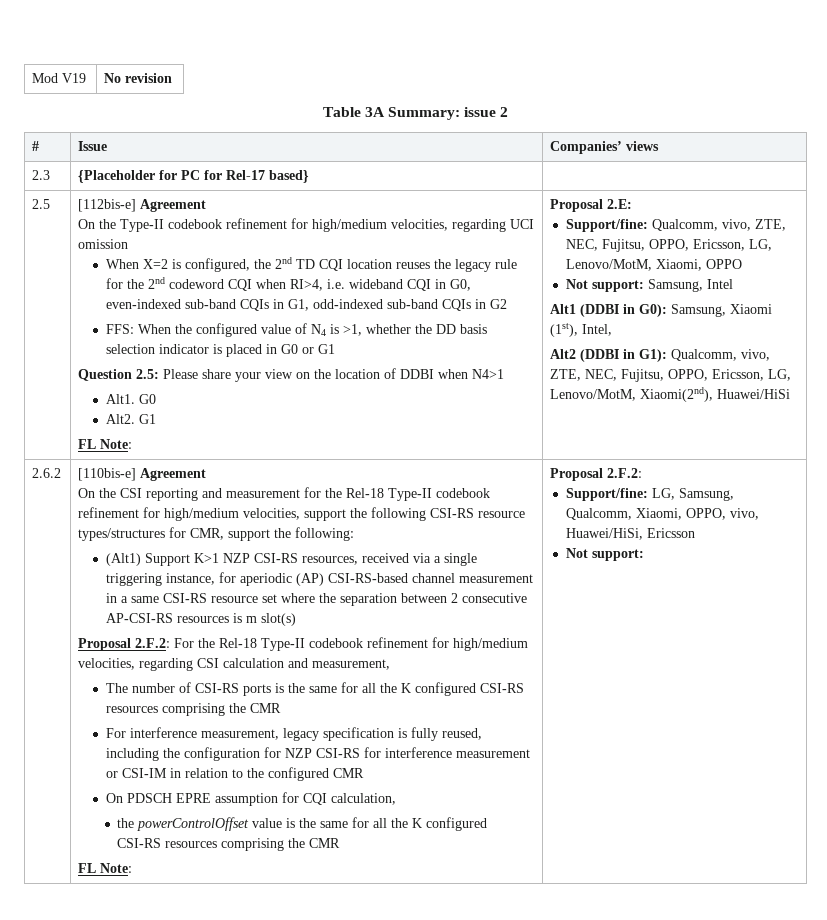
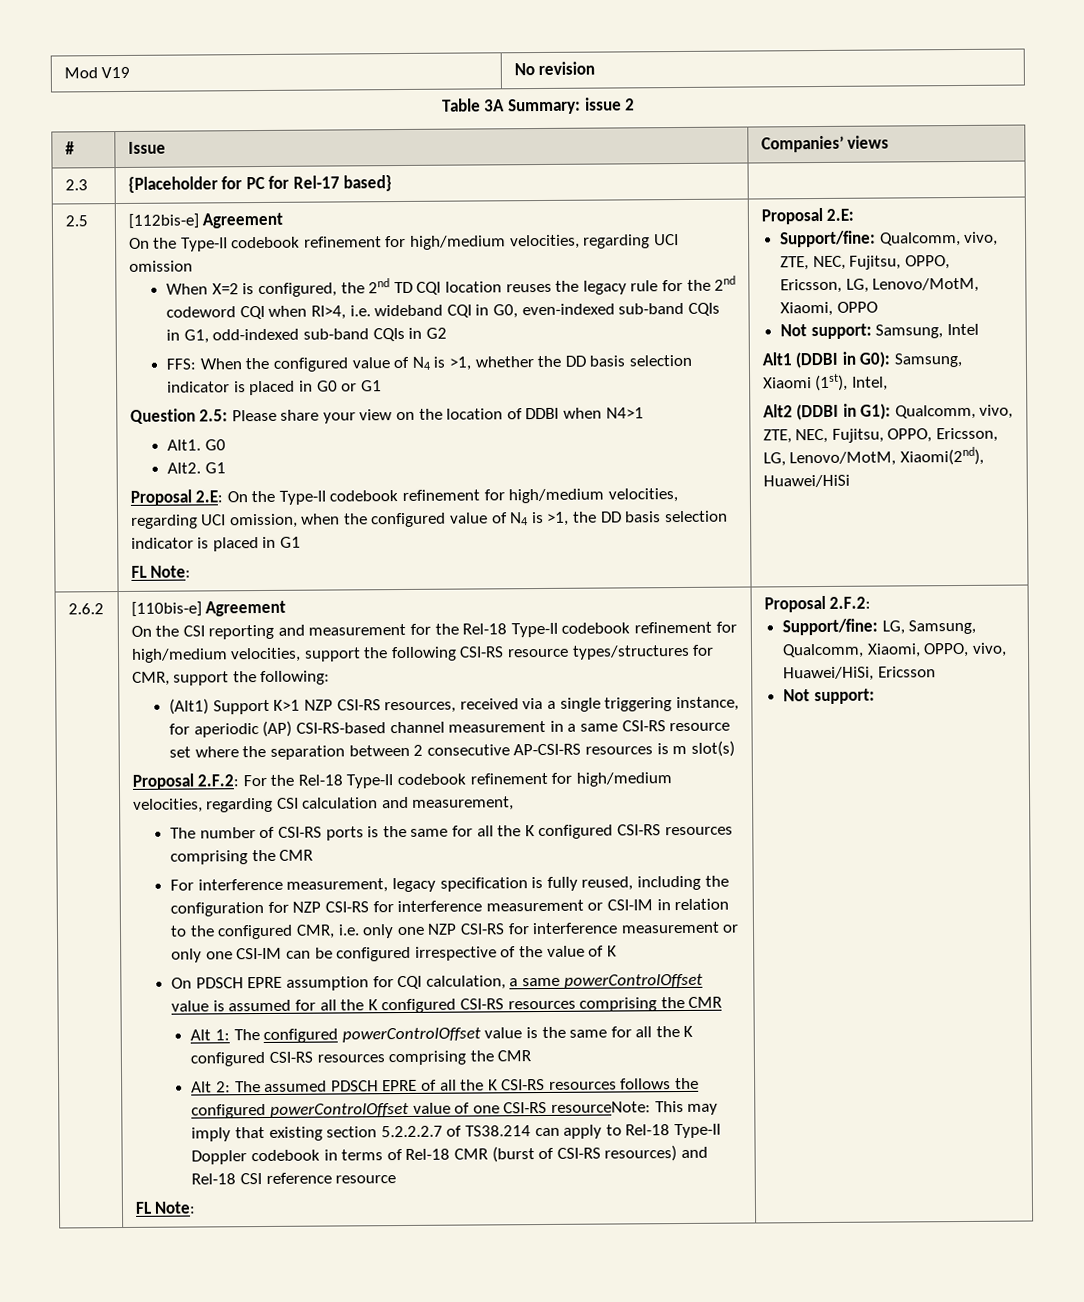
+ Proposal 2.E: On the Type-II codebook refinement for high/medium velocities, regarding UCI omission, when the configured value of N4 is >1, the DD basis selection indicator is placed in G1
- For interference measurement, legacy specification is fully reused, including the configuration for NZP CSI-RS for interference measurement or CSI-IM in relation to the configured CMR
+ For interference measurement, legacy specification is fully reused, including the configuration for NZP CSI-RS for interference measurement or CSI-IM in relation to the configured CMR, i.e. only one NZP CSI-RS for interference measurement or only one CSI-IM can be configured irrespective of the value of K
- On PDSCH EPRE assumption for CQI calculation,
- the powerControlOffset value is the same for all the K configured CSI-RS resources comprising the CMR
+ On PDSCH EPRE assumption for CQI calculation, a same powerControlOffset value is assumed for all the K configured CSI-RS resources comprising the CMR
+ Alt 1: The configured powerControlOffset value is the same for all the K configured CSI-RS resources comprising the CMR
+ Alt 2: The assumed PDSCH EPRE of all the K CSI-RS resources follows the configured powerControlOffset value of one CSI-RS resourceNote: This may imply that existing section 5.2.2.2.7 of TS38.214 can apply to Rel-18 Type-II Doppler codebook in terms of Rel-18 CMR (burst of CSI-RS resources) and Rel-18 CSI reference resource

